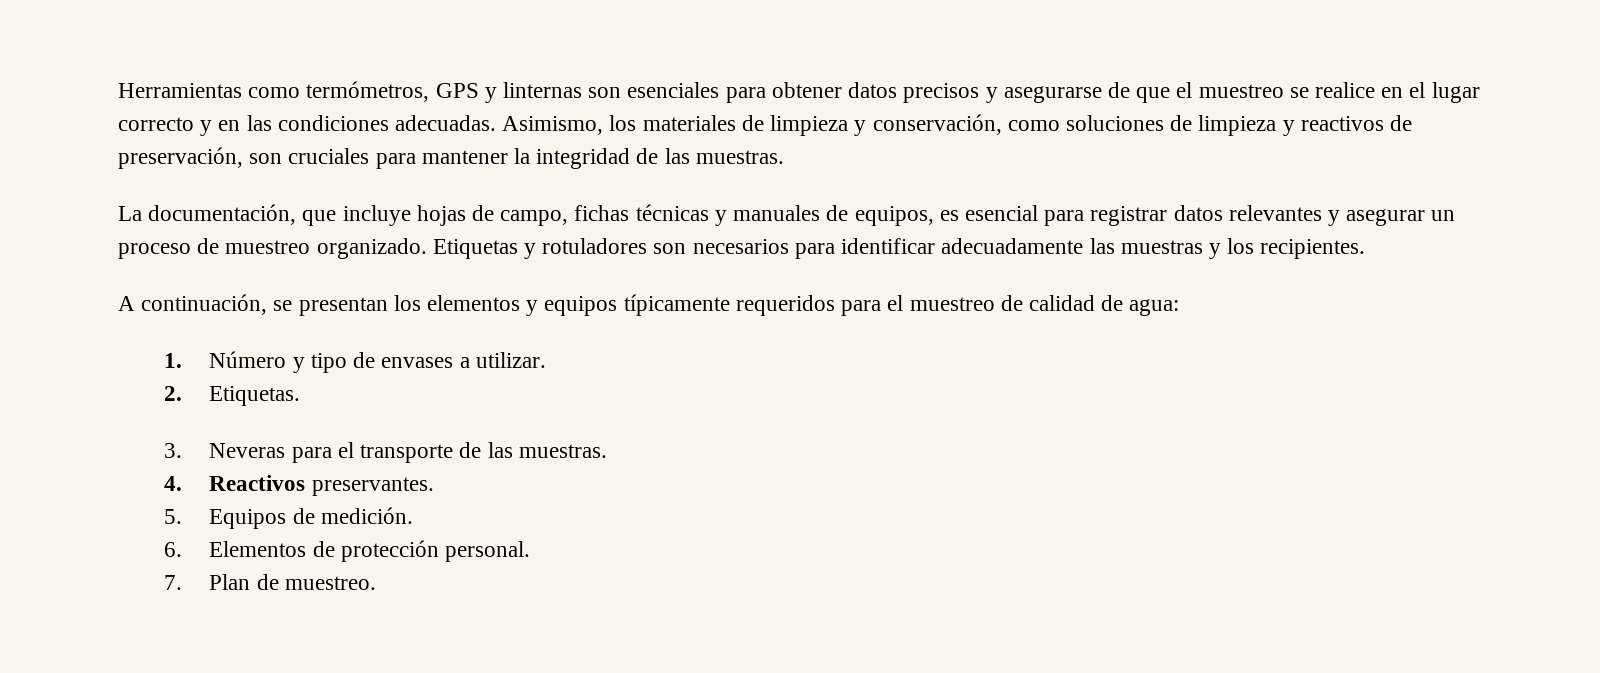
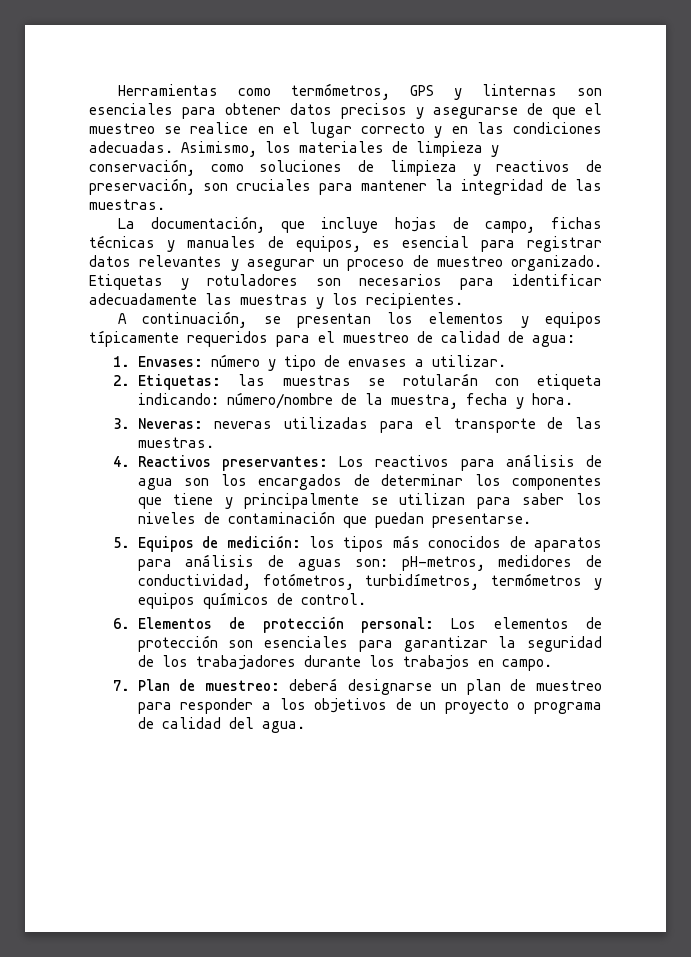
- 1. Número y tipo de envases a utilizar.
+ 1. Envases: número y tipo de envases a utilizar.
- 2. Etiquetas.
- 3. Neveras para el transporte de las muestras.
+ 2. Etiquetas: las muestras se rotularán con etiqueta indicando: número/nombre de la muestra, fecha y hora.
+ 3. Neveras: neveras utilizadas para el transporte de las muestras.
- 4. Reactivos preservantes.
- 5. Equipos de medición.
- 6. Elementos de protección personal.
- 7. Plan de muestreo.
+ 4. Reactivos preservantes: Los reactivos para análisis de agua son los encargados de determinar los componentes que tiene y principalmente se utilizan para saber los niveles de contaminación que puedan presentarse.
+ 5. Equipos de medición: los tipos más conocidos de aparatos para análisis de aguas son: pH-metros, medidores de conductividad, fotómetros, turbidímetros, termómetros y equipos químicos de control.
+ 6. Elementos de protección personal: Los elementos de protección son esenciales para garantizar la seguridad de los trabajadores durante los trabajos en campo.
+ 7. Plan de muestreo: deberá designarse un plan de muestreo para responder a los objetivos de un proyecto o programa de calidad del agua.

